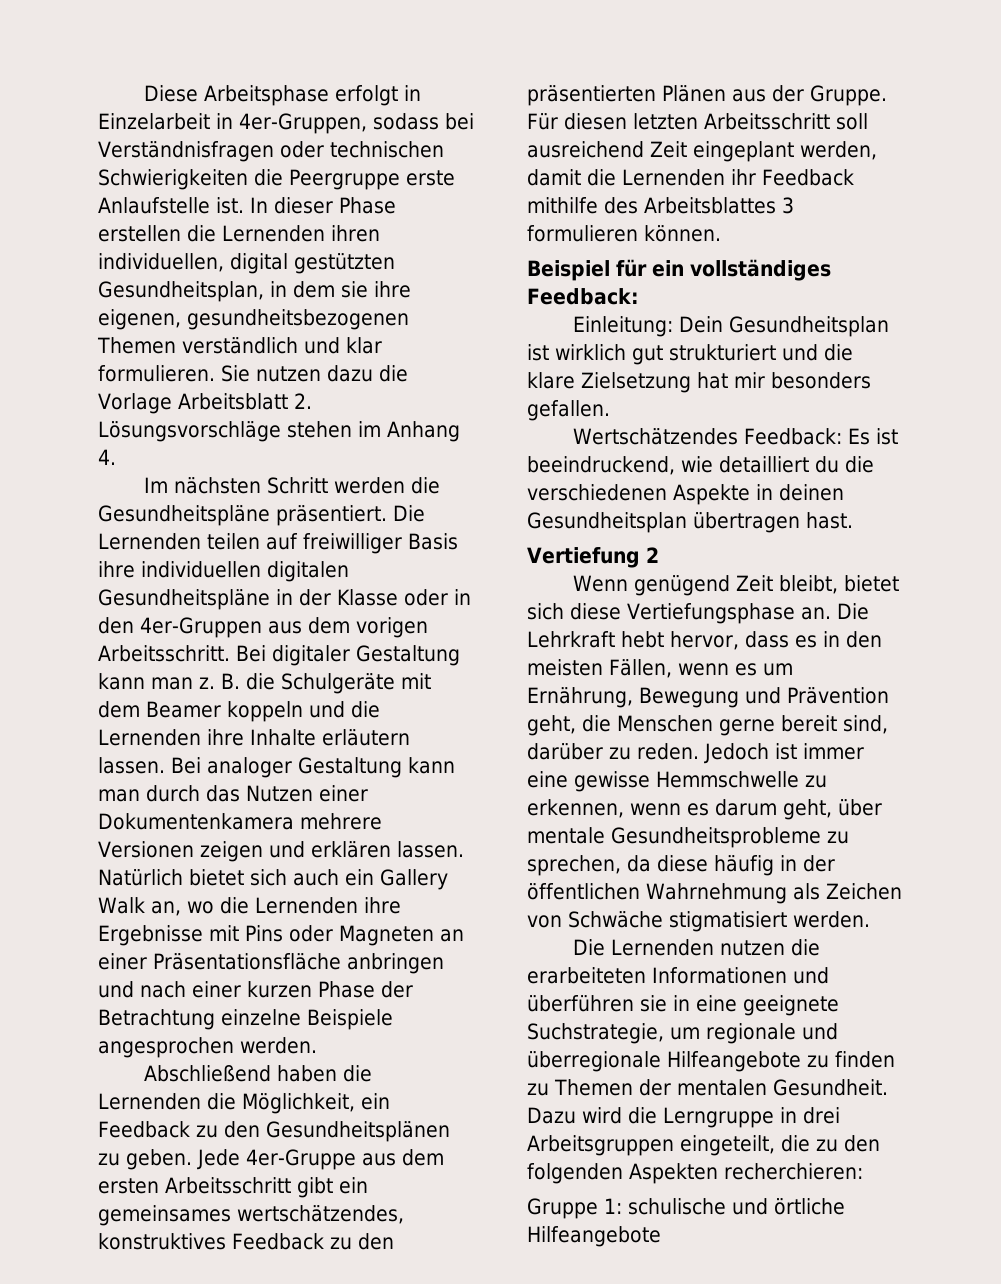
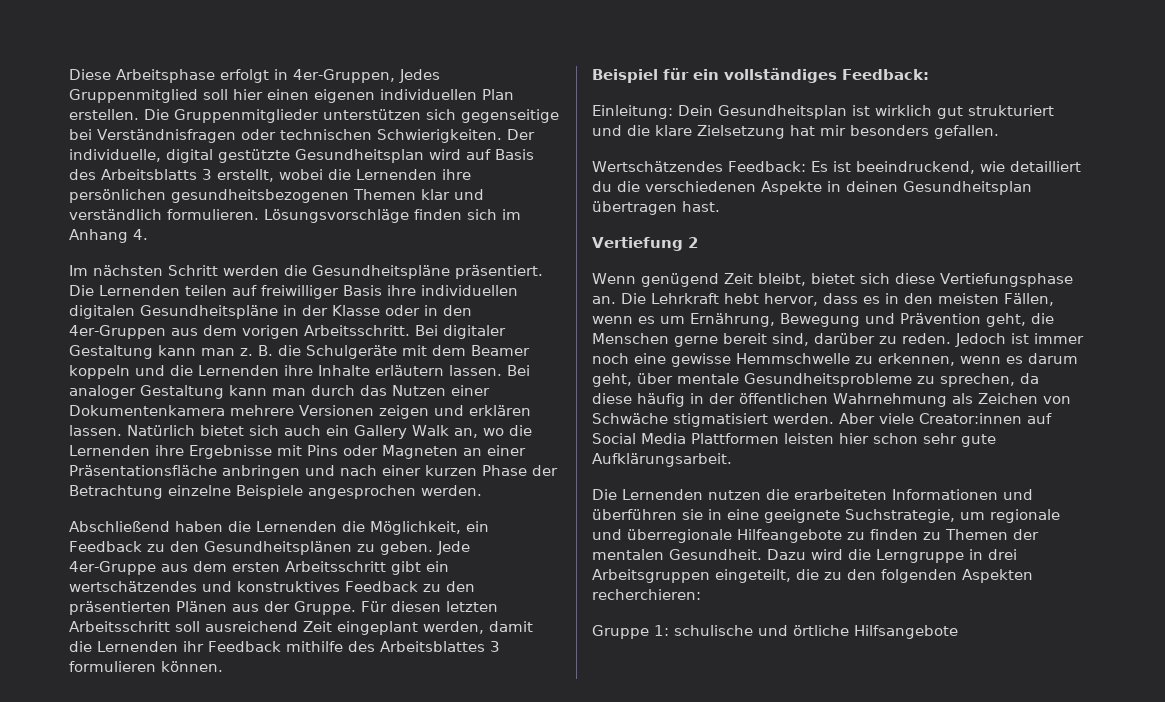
- Diese Arbeitsphase erfolgt in Einzelarbeit in 4er-Gruppen, sodass bei Verständnisfragen oder technischen Schwierigkeiten die Peergruppe erste Anlaufstelle ist. In dieser Phase erstellen die Lernenden ihren individuellen, digital gestützten Gesundheitsplan, in dem sie ihre eigenen, gesundheitsbezogenen Themen verständlich und klar formulieren. Sie nutzen dazu die Vorlage Arbeitsblatt 2. Lösungsvorschläge stehen im Anhang 4.
+ Diese Arbeitsphase erfolgt in 4er-Gruppen, Jedes Gruppenmitglied soll hier einen eigenen individuellen Plan erstellen. Die Gruppenmitglieder unterstützen sich gegenseitige bei Verständnisfragen oder technischen Schwierigkeiten. Der individuelle, digital gestützte Gesundheitsplan wird auf Basis des Arbeitsblatts 3 erstellt, wobei die Lernenden ihre persönlichen gesundheitsbezogenen Themen klar und verständlich formulieren. Lösungsvorschläge finden sich im Anhang 4.
- Jede 4er-Gruppe aus dem ersten Arbeitsschritt gibt ein gemeinsames wertschätzendes, konstruktives Feedback zu den präsentierten Plänen aus der Gruppe.
+ Jede 4er-Gruppe aus dem ersten Arbeitsschritt gibt ein wertschätzendes und konstruktives Feedback zu den präsentierten Plänen aus der Gruppe.
- Jedoch ist immer eine gewisse Hemmschwelle zu erkennen, wenn es darum geht, über mentale Gesundheitsprobleme zu sprechen, da diese häufig in der öffentlichen Wahrnehmung als Zeichen von Schwäche stigmatisiert werden.
+ Jedoch ist immer noch eine gewisse Hemmschwelle zu erkennen, wenn es darum geht, über mentale Gesundheitsprobleme zu sprechen, da diese häufig in der öffentlichen Wahrnehmung als Zeichen von Schwäche stigmatisiert werden. Aber viele Creator:innen auf Social Media Plattformen leisten hier schon sehr gute Aufklärungsarbeit.
- Gruppe 1: schulische und örtliche Hilfeangebote
+ Gruppe 1: schulische und örtliche Hilfsangebote

